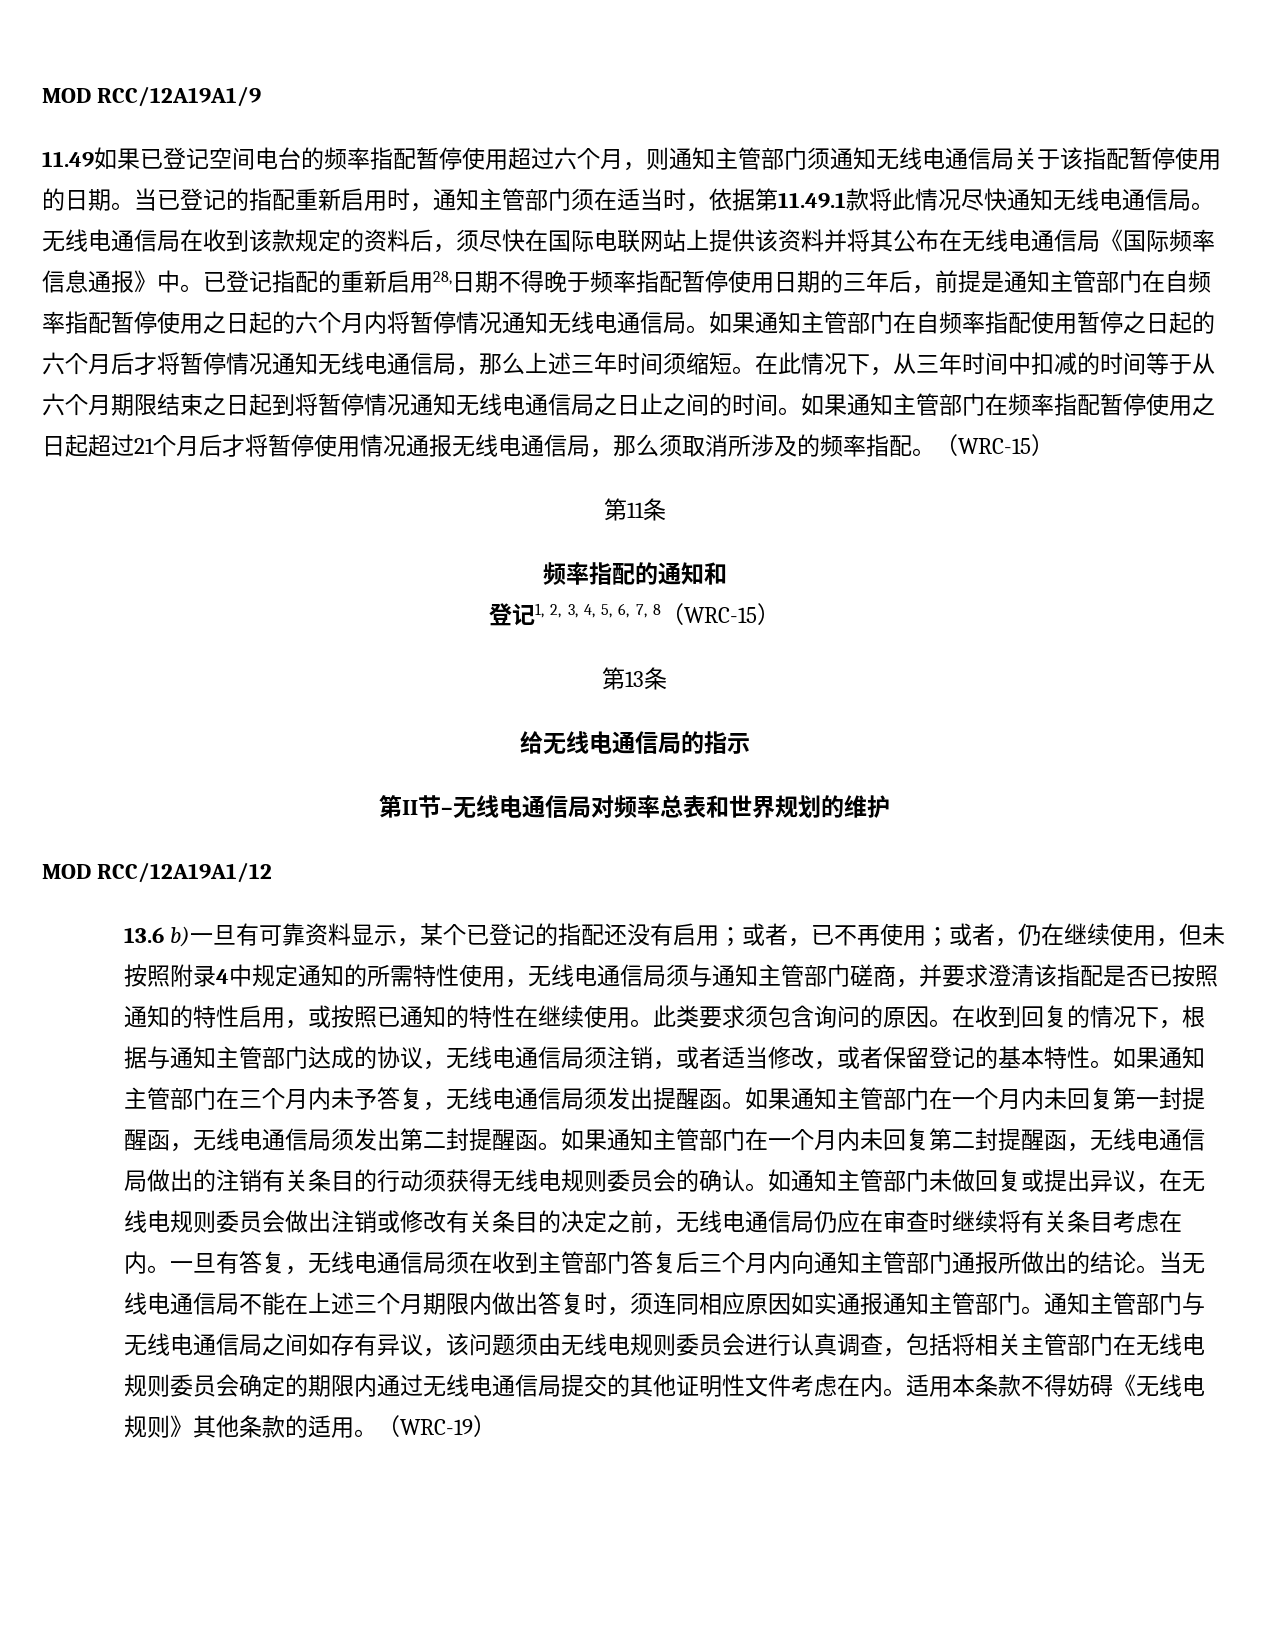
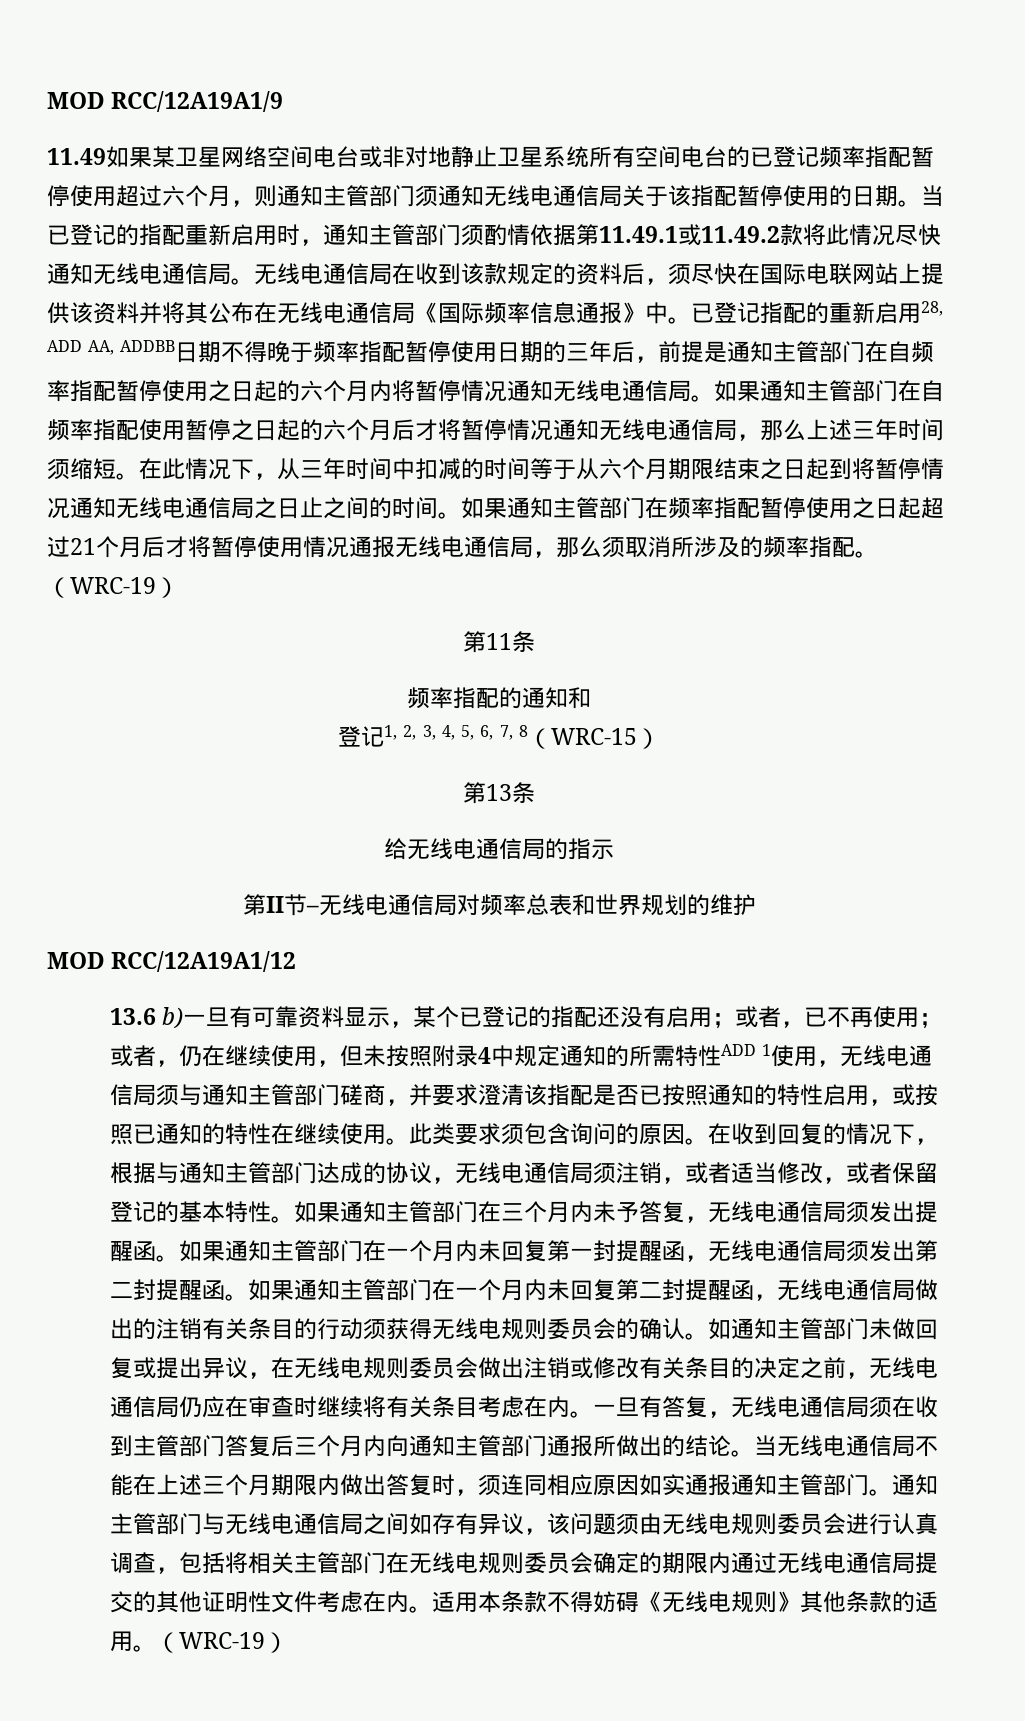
- 11.49如果已登记空间电台的频率指配暂停使用超过六个月，则通知主管部门须通知无线电通信局关于该指配暂停使用的日期。
+ 11.49如果某卫星网络空间电台或非对地静止卫星系统所有空间电台的已登记频率指配暂停使用超过六个月，则通知主管部门须通知无线电通信局关于该指配暂停使用的日期。
- 当已登记的指配重新启用时，通知主管部门须在适当时，依据第11.49.1款将此情况尽快通知无线电通信局。
+ 当已登记的指配重新启用时，通知主管部门须酌情依据第11.49.1或11.49.2款将此情况尽快通知无线电通信局。
- 已登记指配的重新启用28,日期不得晚于频率指配暂停使用日期的三年后，前提是通知主管部门在自频率指配暂停使用之日起的六个月内将暂停情况通知无线电通信局。
+ 已登记指配的重新启用28, ADD AA, ADDBB日期不得晚于频率指配暂停使用日期的三年后，前提是通知主管部门在自频率指配暂停使用之日起的六个月内将暂停情况通知无线电通信局。
- 如果通知主管部门在频率指配暂停使用之日起超过21个月后才将暂停使用情况通报无线电通信局，那么须取消所涉及的频率指配。（WRC-15）
+ 如果通知主管部门在频率指配暂停使用之日起超过21个月后才将暂停使用情况通报无线电通信局，那么须取消所涉及的频率指配。（WRC-19）
- 或者，仍在继续使用，但未按照附录4中规定通知的所需特性使用，无线电通信局须与通知主管部门磋商，并要求澄清该指配是否已按照通知的特性启用，或按照已通知的特性在继续使用。
+ 或者，仍在继续使用，但未按照附录4中规定通知的所需特性ADD 1使用，无线电通信局须与通知主管部门磋商，并要求澄清该指配是否已按照通知的特性启用，或按照已通知的特性在继续使用。

